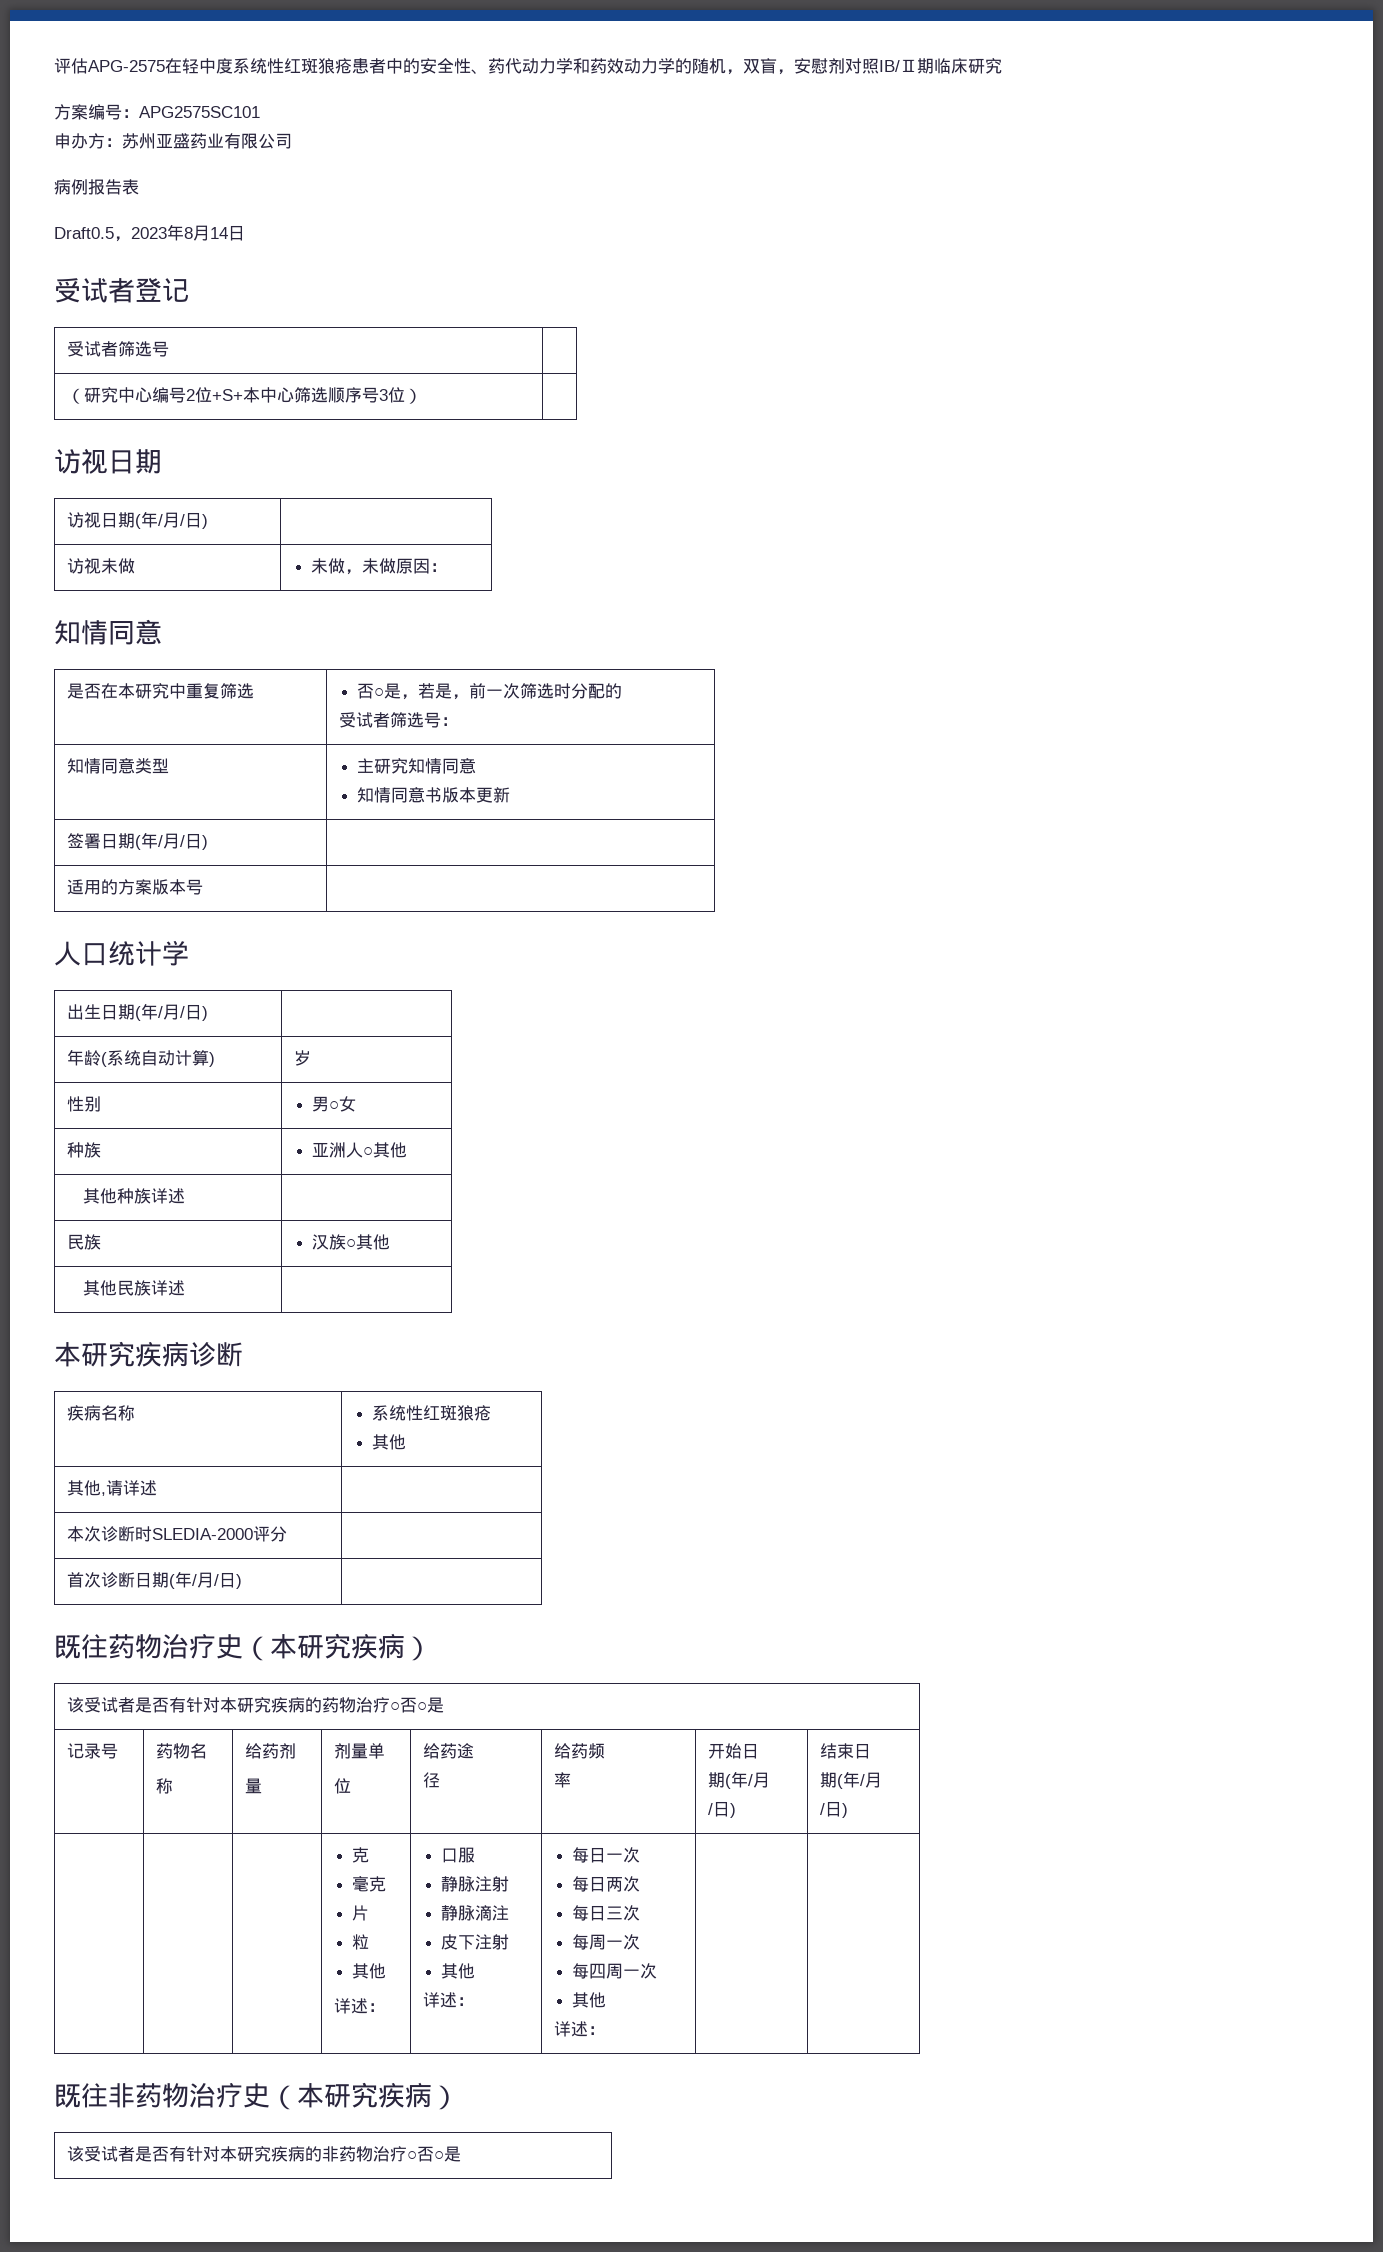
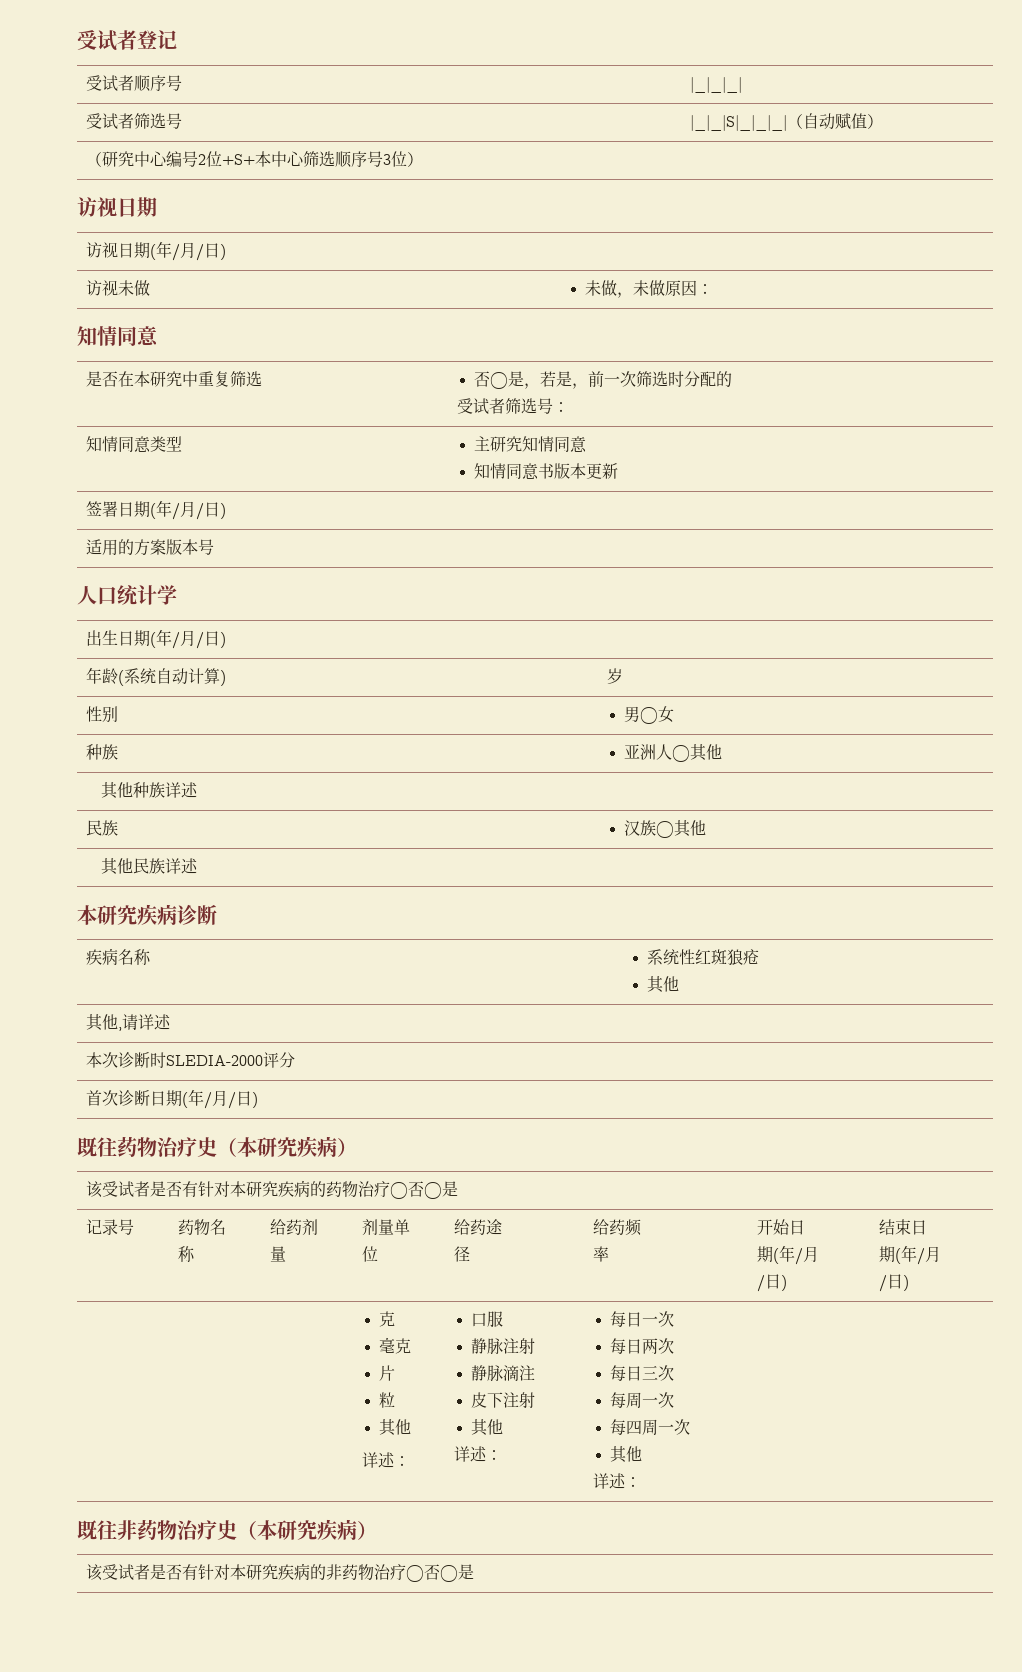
- 评估APG-2575在轻中度系统性红斑狼疮患者中的安全性、药代动力学和药效动力学的随机，双盲，安慰剂对照IB/Ⅱ期临床研究
- 方案编号：APG2575SC101
- 申办方：苏州亚盛药业有限公司
- 病例报告表
- Draft0.5，2023年8月14日
+ 受试者顺序号 | |_|_|_|
- 受试者筛选号 |
+ 受试者筛选号 | |_|_|S|_|_|_|（自动赋值）

